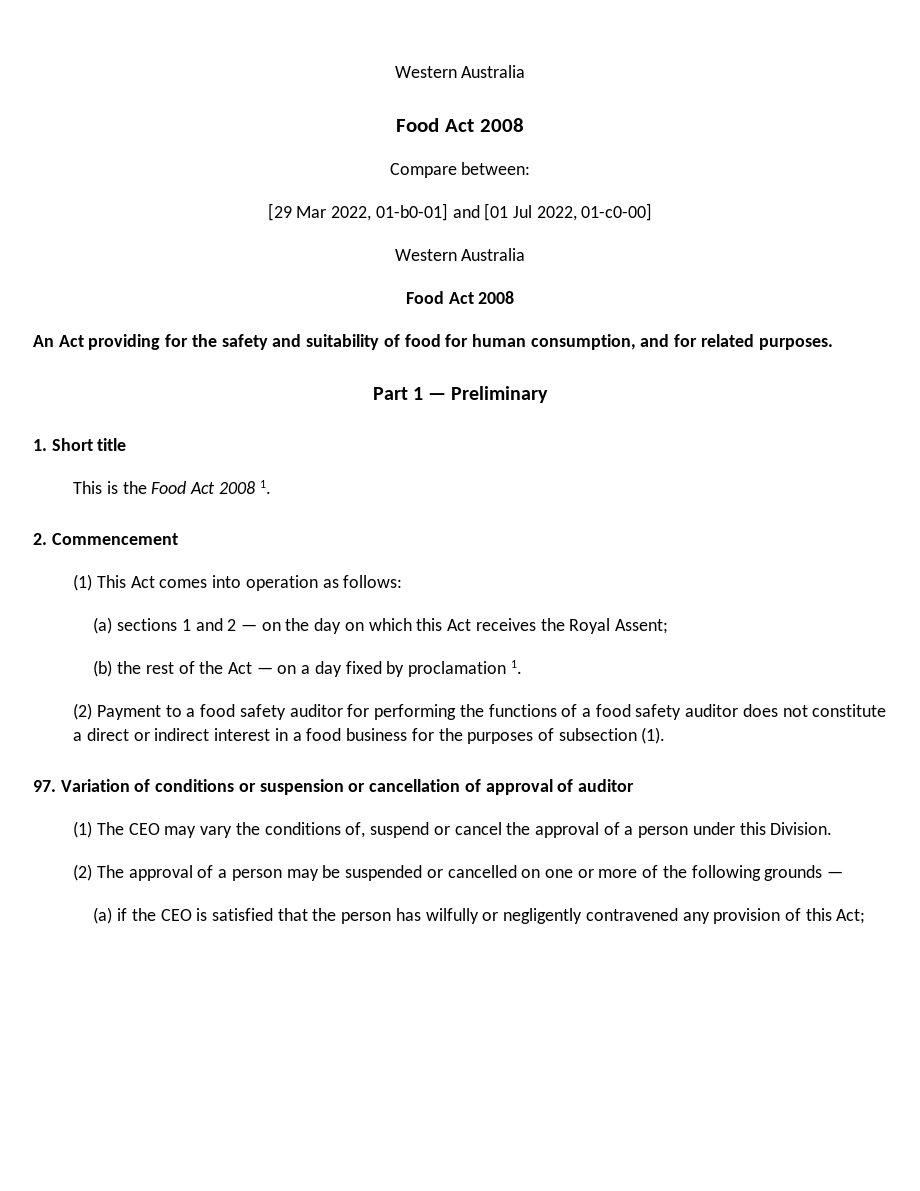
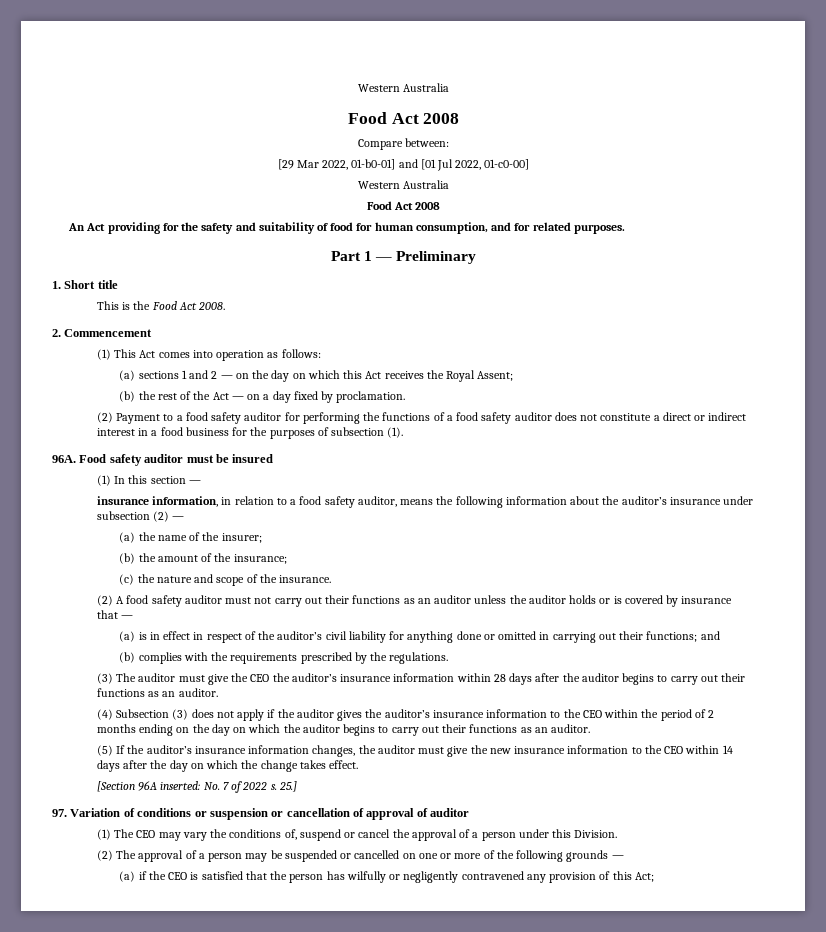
- This is the Food Act 2008 1.
+ This is the Food Act 2008.
- (b) the rest of the Act — on a day fixed by proclamation 1.
+ (b) the rest of the Act — on a day fixed by proclamation.
+ 96A. Food safety auditor must be insured
+ (1) In this section —
+ insurance information, in relation to a food safety auditor, means the following information about the auditor’s insurance under subsection (2) —
+ (a) the name of the insurer;
+ (b) the amount of the insurance;
+ (c) the nature and scope of the insurance.
+ (2) A food safety auditor must not carry out their functions as an auditor unless the auditor holds or is covered by insurance that —
+ (a) is in effect in respect of the auditor’s civil liability for anything done or omitted in carrying out their functions; and
+ (b) complies with the requirements prescribed by the regulations.
+ (3) The auditor must give the CEO the auditor’s insurance information within 28 days after the auditor begins to carry out their functions as an auditor.
+ (4) Subsection (3) does not apply if the auditor gives the auditor’s insurance information to the CEO within the period of 2 months ending on the day on which the auditor begins to carry out their functions as an auditor.
+ (5) If the auditor’s insurance information changes, the auditor must give the new insurance information to the CEO within 14 days after the day on which the change takes effect.
+ [Section 96A inserted: No. 7 of 2022 s. 25.]

